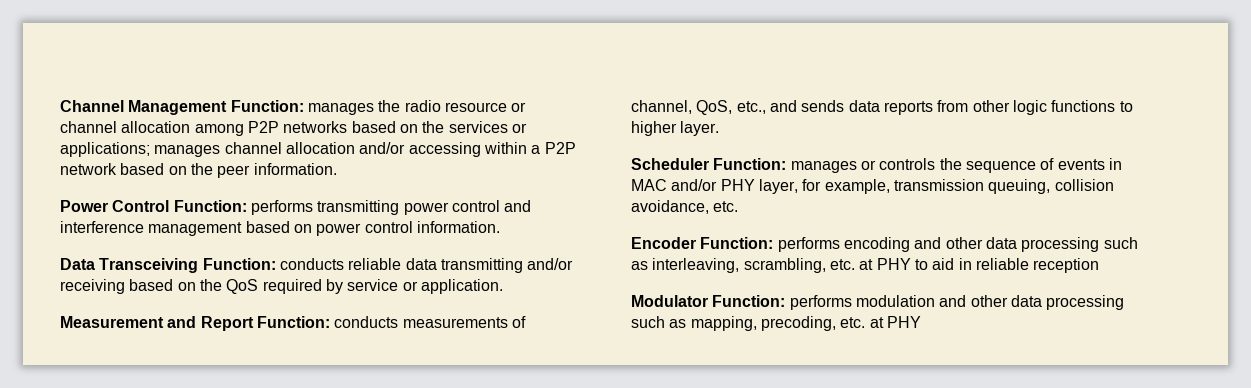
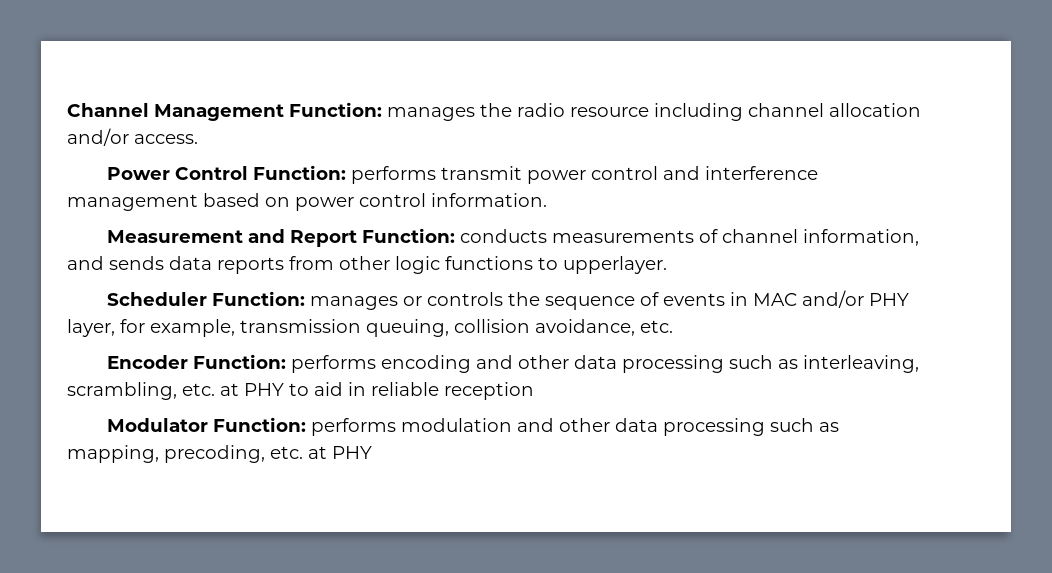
- Channel Management Function: manages the radio resource or channel allocation among P2P networks based on the services or applications; manages channel allocation and/or accessing within a P2P network based on the peer information.
+ Channel Management Function: manages the radio resource including channel allocation and/or access.
- Power Control Function: performs transmitting power control and interference management based on power control information.
+ Power Control Function: performs transmit power control and interference management based on power control information.
- Data Transceiving Function: conducts reliable data transmitting and/or receiving based on the QoS required by service or application.
- Measurement and Report Function: conducts measurements of channel, QoS, etc., and sends data reports from other logic functions to higher layer.
+ Measurement and Report Function: conducts measurements of channel information, and sends data reports from other logic functions to upperlayer.

